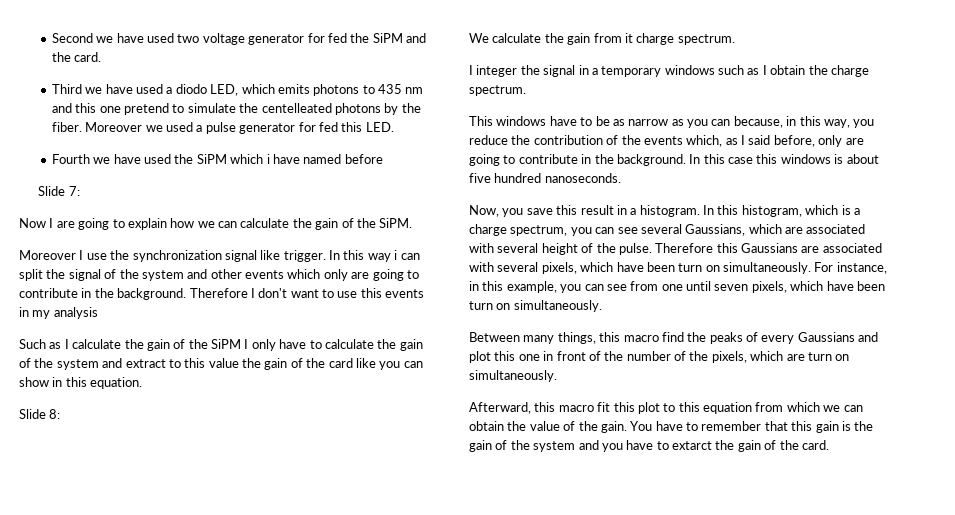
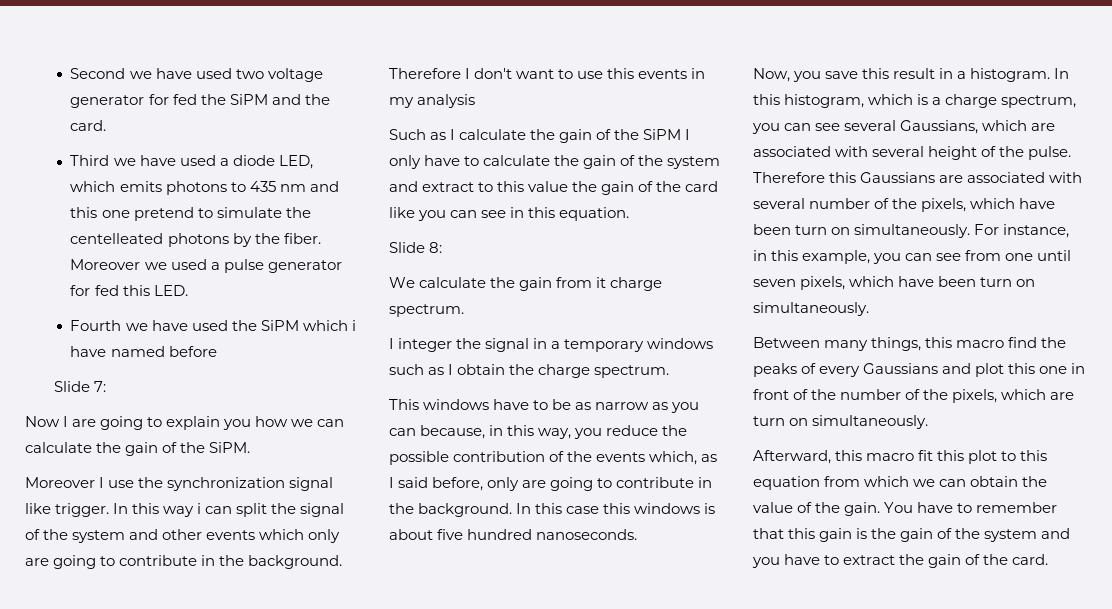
- Third we have used a diodo LED, which emits photons to 435 nm and this one pretend to simulate the centelleated photons by the fiber.
+ Third we have used a diode LED, which emits photons to 435 nm and this one pretend to simulate the centelleated photons by the fiber.
- Now I are going to explain how we can calculate the gain of the SiPM.
+ Now I are going to explain you how we can calculate the gain of the SiPM.
- Such as I calculate the gain of the SiPM I only have to calculate the gain of the system and extract to this value the gain of the card like you can show in this equation.
+ Such as I calculate the gain of the SiPM I only have to calculate the gain of the system and extract to this value the gain of the card like you can see in this equation.
- This windows have to be as narrow as you can because, in this way, you reduce the contribution of the events which, as I said before, only are going to contribute in the background.
+ This windows have to be as narrow as you can because, in this way, you reduce the possible contribution of the events which, as I said before, only are going to contribute in the background.
- Therefore this Gaussians are associated with several pixels, which have been turn on simultaneously.
+ Therefore this Gaussians are associated with several number of the pixels, which have been turn on simultaneously.
- You have to remember that this gain is the gain of the system and you have to extarct the gain of the card.
+ You have to remember that this gain is the gain of the system and you have to extract the gain of the card.

